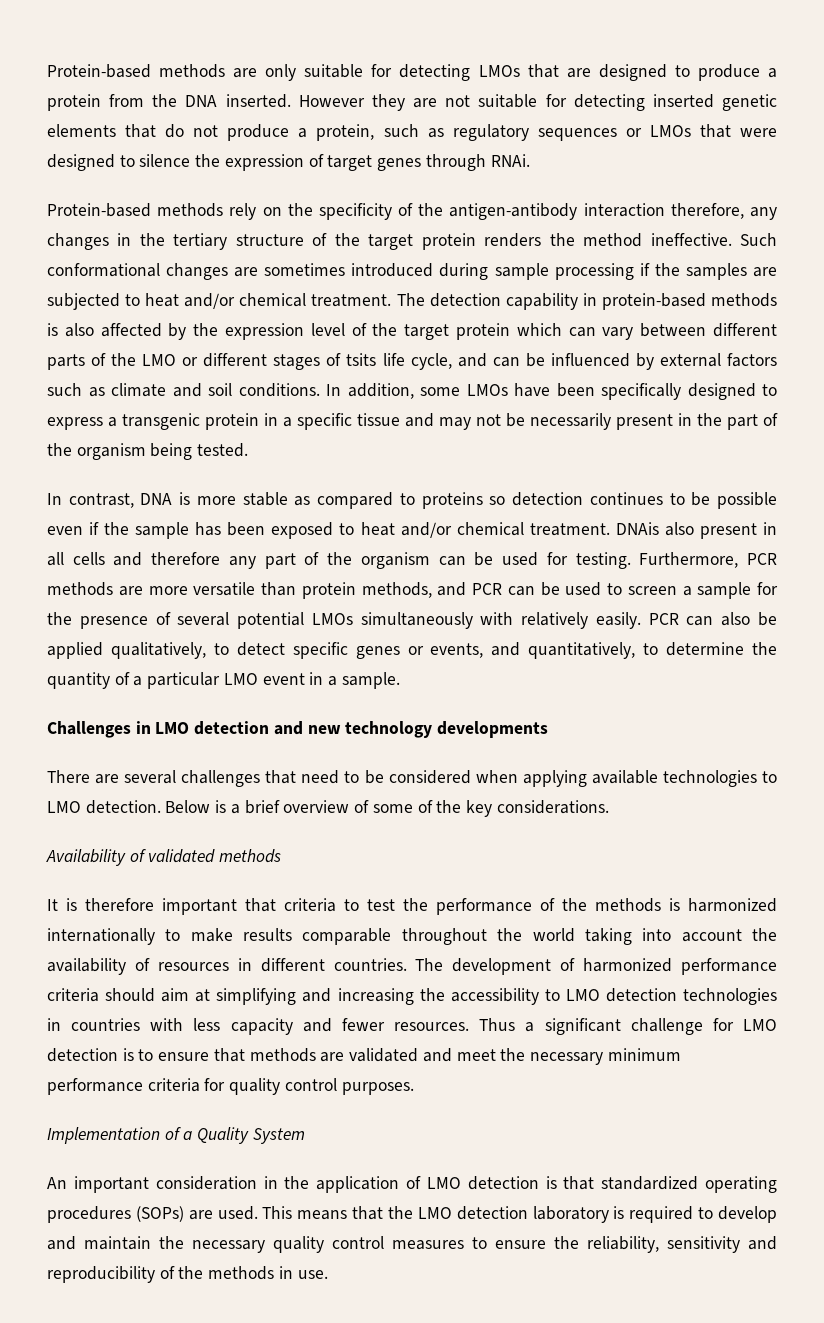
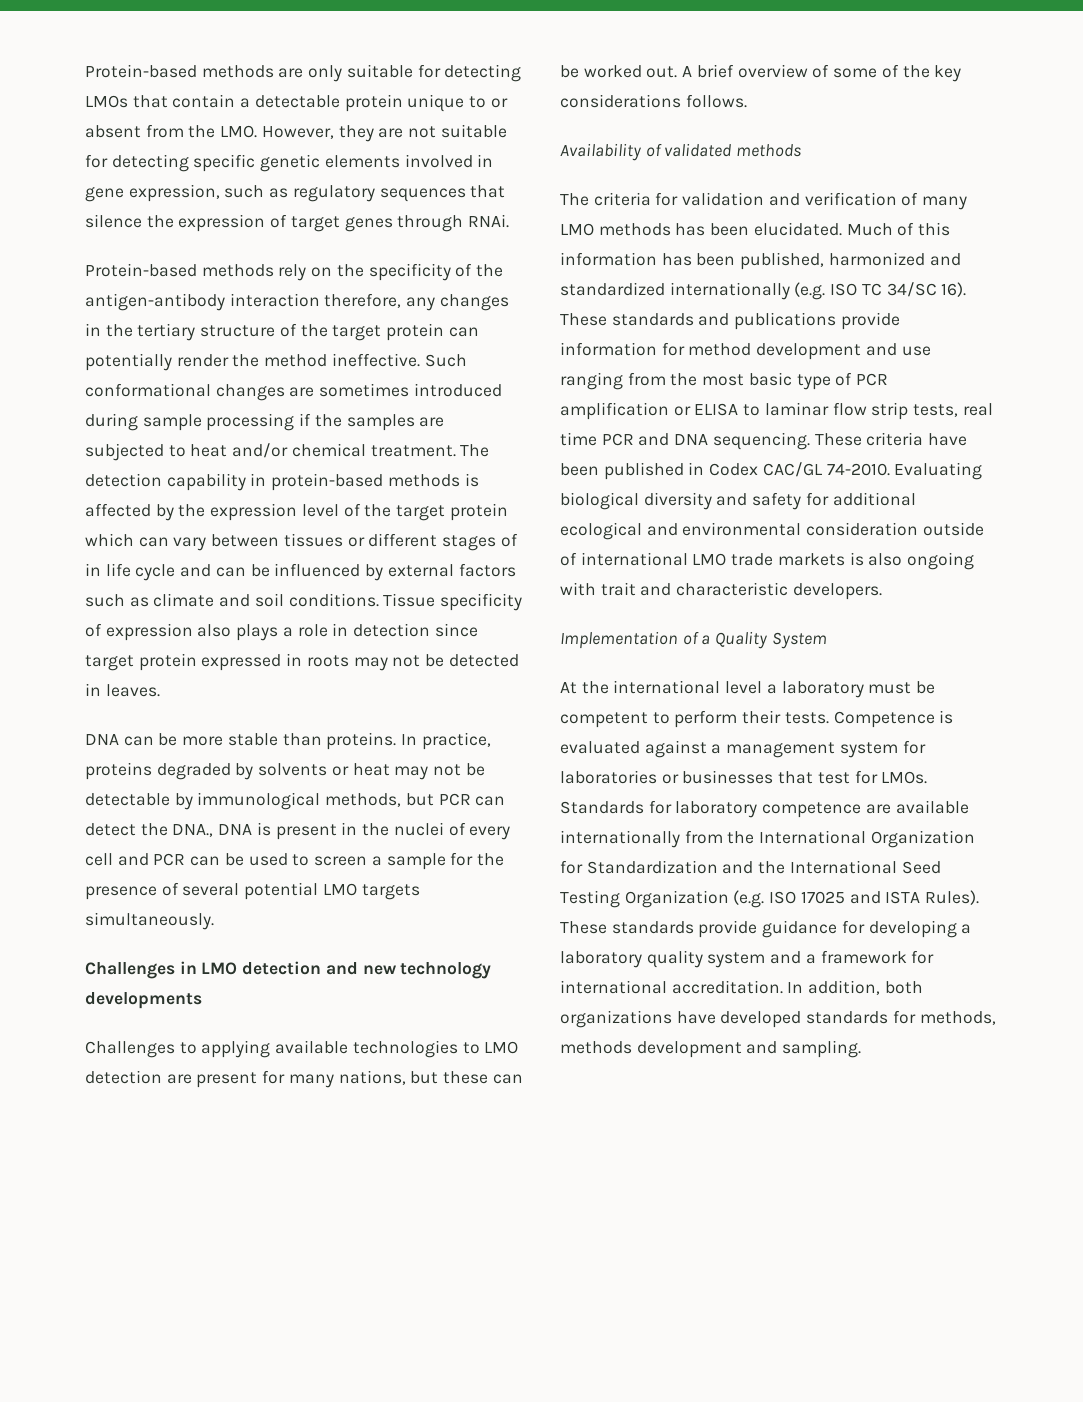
- Protein-based methods are only suitable for detecting LMOs that are designed to produce a protein from the DNA inserted. However they are not suitable for detecting inserted genetic elements that do not produce a protein, such as regulatory sequences or LMOs that were designed to silence the expression of target genes through RNAi.
+ Protein-based methods are only suitable for detecting LMOs that contain a detectable protein unique to or absent from the LMO. However, they are not suitable for detecting specific genetic elements involved in gene expression, such as regulatory sequences that silence the expression of target genes through RNAi.
- Protein-based methods rely on the specificity of the antigen-antibody interaction therefore, any changes in the tertiary structure of the target protein renders the method ineffective.
+ Protein-based methods rely on the specificity of the antigen-antibody interaction therefore, any changes in the tertiary structure of the target protein can potentially render the method ineffective.
- The detection capability in protein-based methods is also affected by the expression level of the target protein which can vary between different parts of the LMO or different stages of tsits life cycle, and can be influenced by external factors such as climate and soil conditions.
+ The detection capability in protein-based methods is affected by the expression level of the target protein which can vary between tissues or different stages of in life cycle and can be influenced by external factors such as climate and soil conditions.
- In addition, some LMOs have been specifically designed to express a transgenic protein in a specific tissue and may not be necessarily present in the part of the organism being tested.
- In contrast, DNA is more stable as compared to proteins so detection continues to be possible even if the sample has been exposed to heat and/or chemical treatment. DNAis also present in all cells and therefore any part of the organism can be used for testing. Furthermore, PCR methods are more versatile than protein methods, and PCR can be used to screen a sample for the presence of several potential LMOs simultaneously with relatively easily. PCR can also be applied qualitatively, to detect specific genes or events, and quantitatively, to determine the quantity of a particular LMO event in a sample.
+ Tissue specificity of expression also plays a role in detection since target protein expressed in roots may not be detected in leaves.
+ DNA can be more stable than proteins. In practice, proteins degraded by solvents or heat may not be detectable by immunological methods, but PCR can detect the DNA., DNA is present in the nuclei of every cell and PCR can be used to screen a sample for the presence of several potential LMO targets simultaneously.
- There are several challenges that need to be considered when applying available technologies to LMO detection. Below is a brief overview of some of the key considerations.
+ Challenges to applying available technologies to LMO detection are present for many nations, but these can be worked out. A brief overview of some of the key considerations follows.
- It is therefore important that criteria to test the performance of the methods is harmonized internationally to make results comparable throughout the world taking into account the availability of resources in different countries. The development of harmonized performance criteria should aim at simplifying and increasing the accessibility to LMO detection technologies in countries with less capacity and fewer resources. Thus a significant challenge for LMO detection is to ensure that methods are validated and meet the necessary minimum performance criteria for quality control purposes.
+ The criteria for validation and verification of many LMO methods has been elucidated. Much of this information has been published, harmonized and standardized internationally (e.g. ISO TC 34/SC 16). These standards and publications provide information for method development and use ranging from the most basic type of PCR amplification or ELISA to laminar flow strip tests, real time PCR and DNA sequencing. These criteria have been published in Codex CAC/GL 74-2010. Evaluating biological diversity and safety for additional ecological and environmental consideration outside of international LMO trade markets is also ongoing with trait and characteristic developers.
- An important consideration in the application of LMO detection is that standardized operating procedures (SOPs) are used. This means that the LMO detection laboratory is required to develop and maintain the necessary quality control measures to ensure the reliability, sensitivity and reproducibility of the methods in use.
+ At the international level a laboratory must be competent to perform their tests. Competence is evaluated against a management system for laboratories or businesses that test for LMOs. Standards for laboratory competence are available internationally from the International Organization for Standardization and the International Seed Testing Organization (e.g. ISO 17025 and ISTA Rules). These standards provide guidance for developing a laboratory quality system and a framework for international accreditation. In addition, both organizations have developed standards for methods, methods development and sampling.

